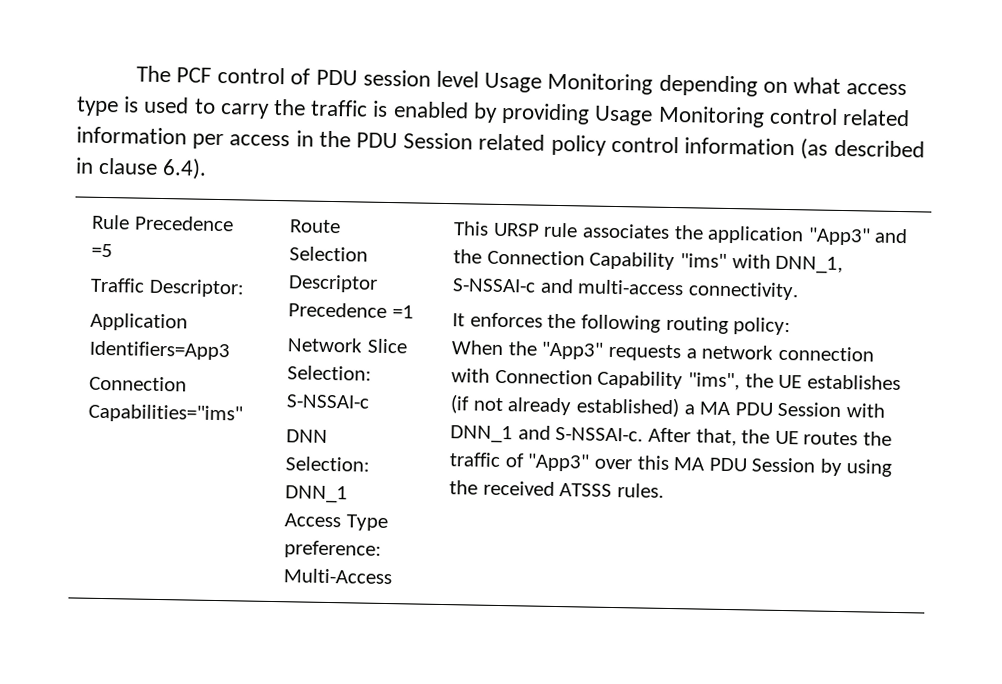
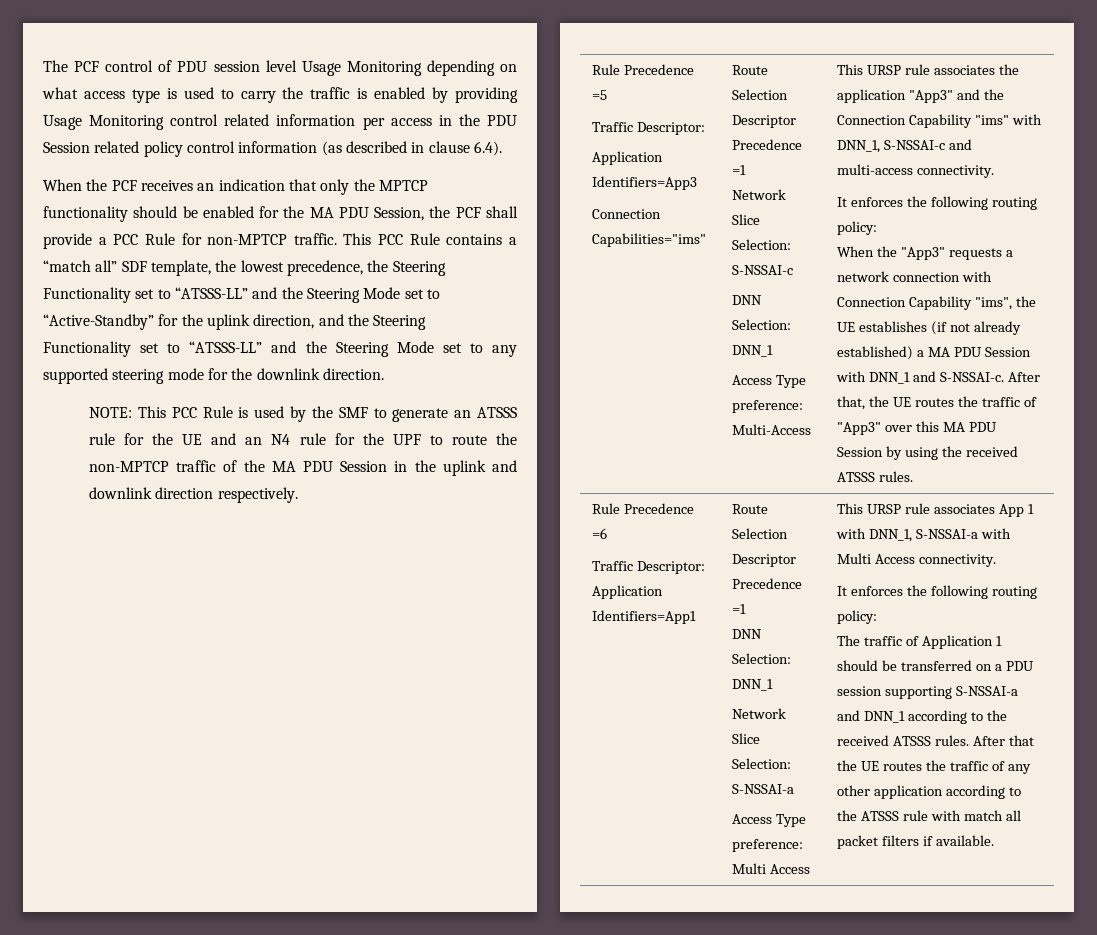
+ When the PCF receives an indication that only the MPTCP functionality should be enabled for the MA PDU Session, the PCF shall provide a PCC Rule for non-MPTCP traffic. This PCC Rule contains a “match all” SDF template, the lowest precedence, the Steering Functionality set to “ATSSS-LL” and the Steering Mode set to “Active-Standby” for the uplink direction, and the Steering Functionality set to “ATSSS-LL” and the Steering Mode set to any supported steering mode for the downlink direction.
+ NOTE: This PCC Rule is used by the SMF to generate an ATSSS rule for the UE and an N4 rule for the UPF to route the non-MPTCP traffic of the MA PDU Session in the uplink and downlink direction respectively.
+ Rule Precedence =6
+ Traffic Descriptor: Application Identifiers=App1 | Route Selection Descriptor Precedence =1
+ DNN Selection: DNN_1
+ Network Slice Selection: S-NSSAI-a
+ Access Type preference: Multi Access | This URSP rule associates App 1 with DNN_1, S-NSSAI-a with Multi Access connectivity.
+ It enforces the following routing policy:
+ The traffic of Application 1 should be transferred on a PDU session supporting S-NSSAI-a and DNN_1 according to the received ATSSS rules. After that the UE routes the traffic of any other application according to the ATSSS rule with match all packet filters if available.

